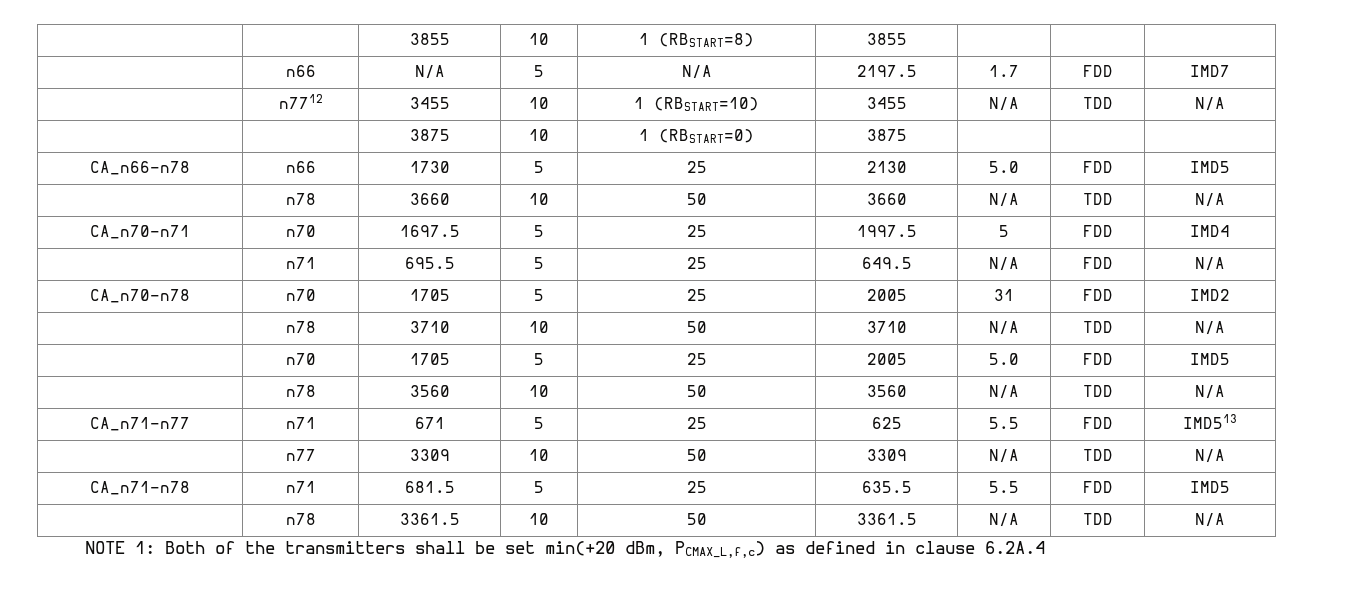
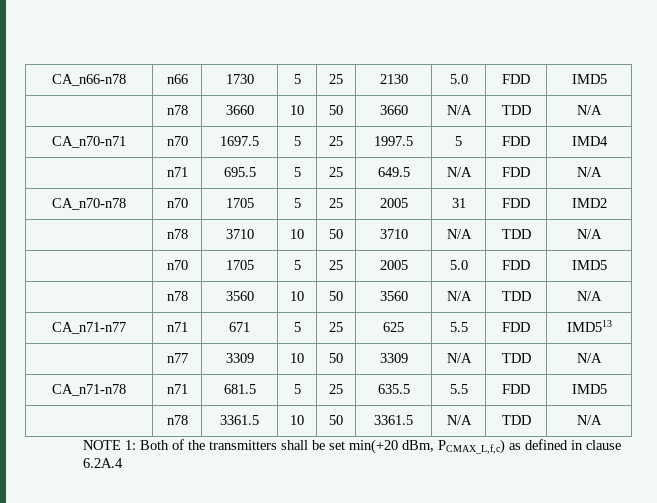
- | | 3855 | 10 | 1 (RBSTART=8) | 3855 | | |
- | n66 | N/A | 5 | N/A | 2197.5 | 1.7 | FDD | IMD7
- | n7712 | 3455 | 10 | 1 (RBSTART=10) | 3455 | N/A | TDD | N/A
- | | 3875 | 10 | 1 (RBSTART=0) | 3875 | | |

